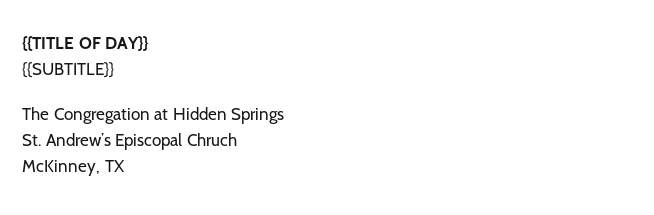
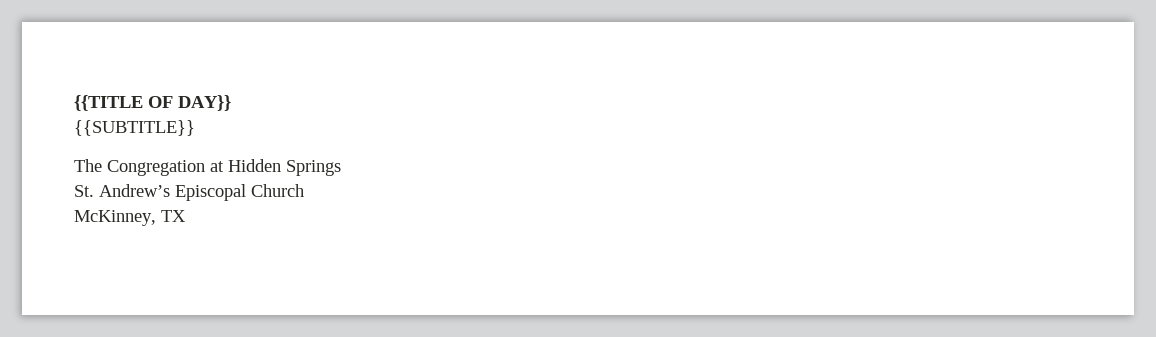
- St. Andrew’s Episcopal Chruch
+ St. Andrew’s Episcopal Church

